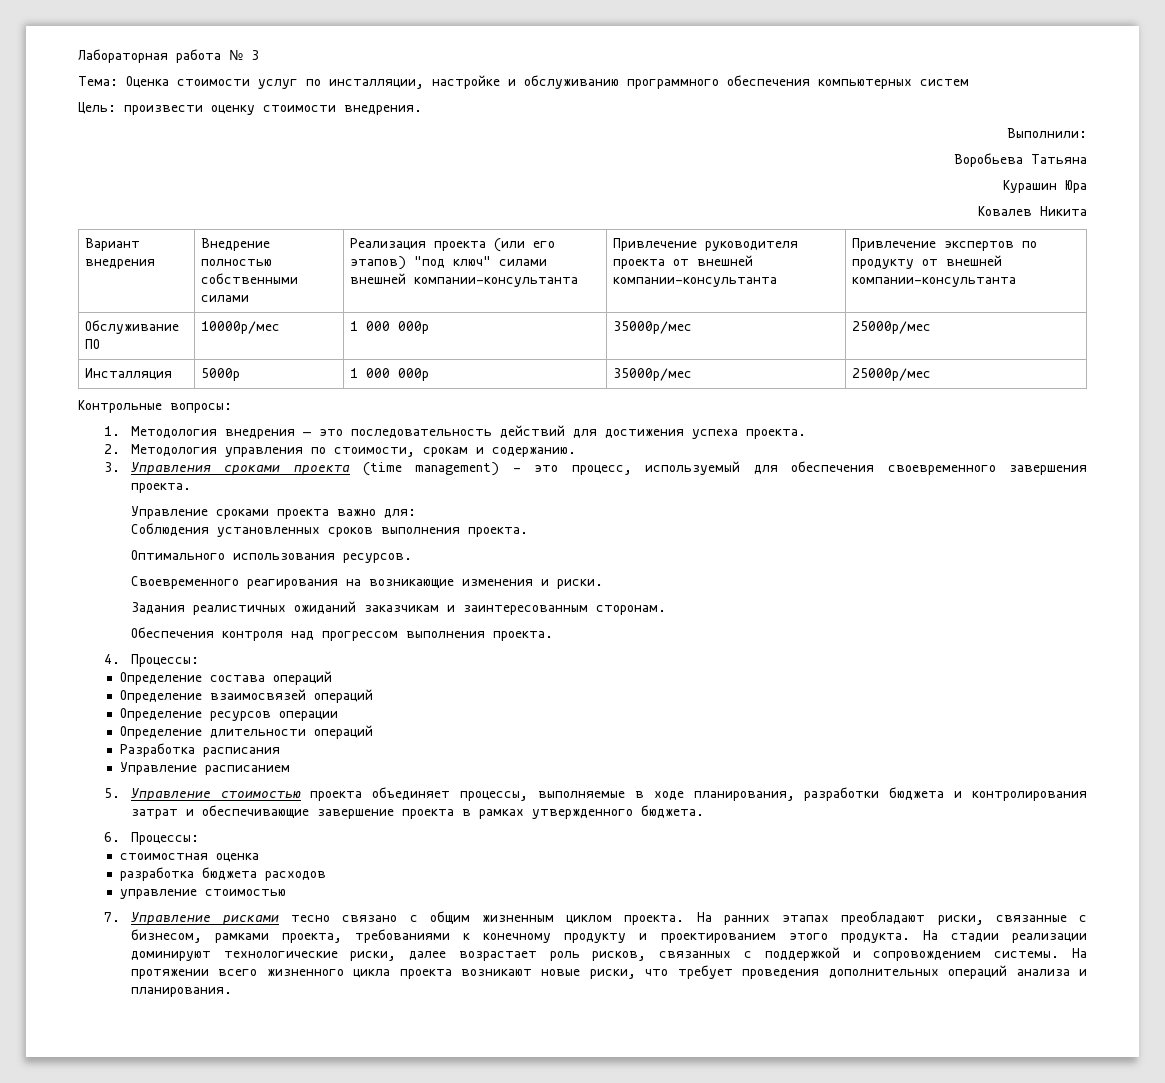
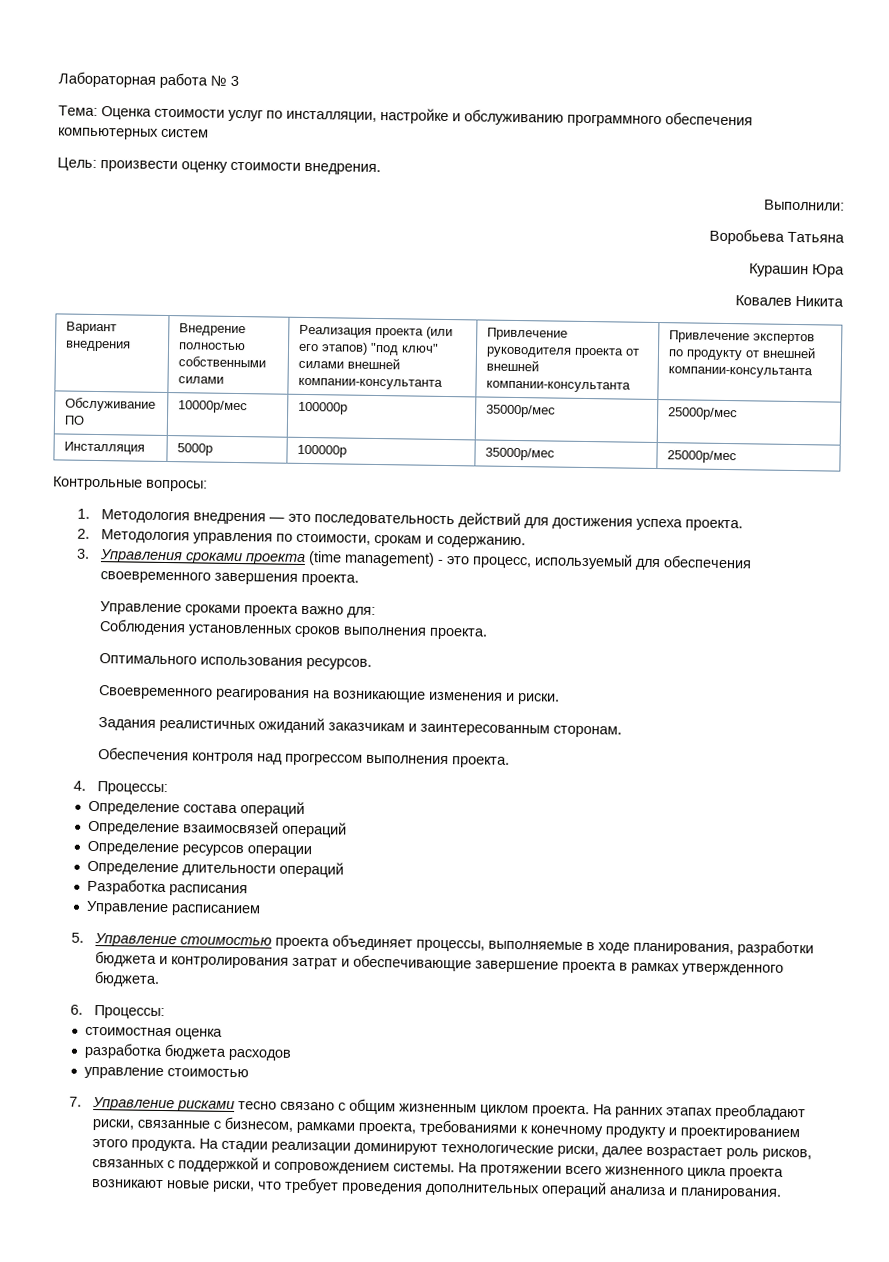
- Обслуживание ПО | 10000р/мес | 1 000 000р | 35000р/мес | 25000р/мес
+ Обслуживание ПО | 10000р/мес | 100000р | 35000р/мес | 25000р/мес
- Инсталляция | 5000р | 1 000 000р | 35000р/мес | 25000р/мес
+ Инсталляция | 5000р | 100000р | 35000р/мес | 25000р/мес

